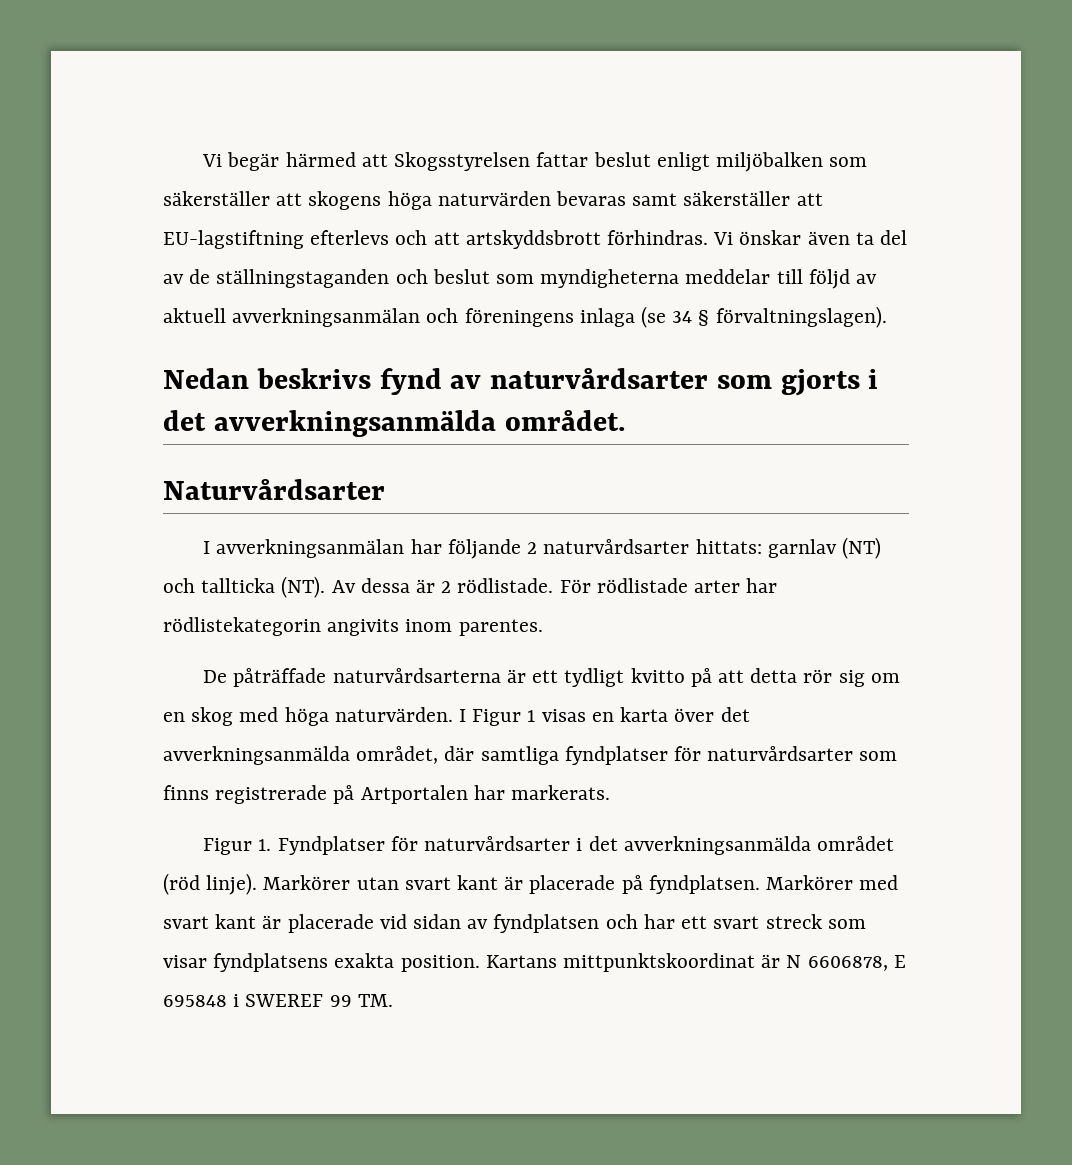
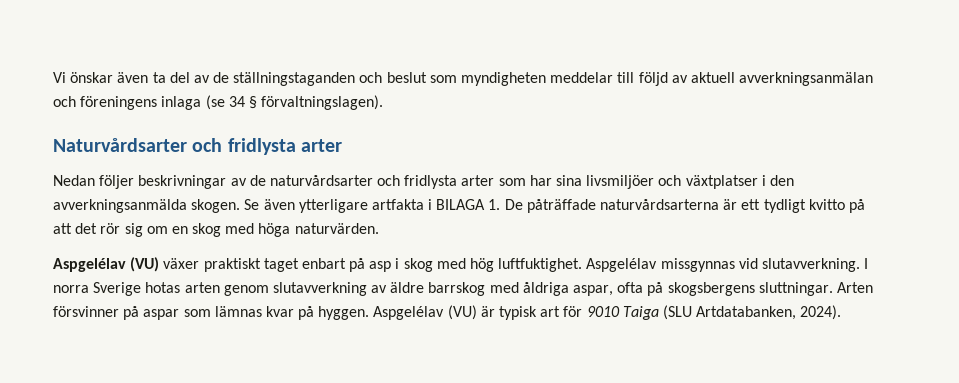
- Vi begär härmed att Skogsstyrelsen fattar beslut enligt miljöbalken som säkerställer att skogens höga naturvärden bevaras samt säkerställer att EU-lagstiftning efterlevs och att artskyddsbrott förhindras. Vi önskar även ta del av de ställningstaganden och beslut som myndigheterna meddelar till följd av aktuell avverkningsanmälan och föreningens inlaga (se 34 § förvaltningslagen).
+ Vi önskar även ta del av de ställningstaganden och beslut som myndigheten meddelar till följd av aktuell avverkningsanmälan och föreningens inlaga (se 34 § förvaltningslagen).
- Nedan beskrivs fynd av naturvårdsarter som gjorts i det avverkningsanmälda området.
- Naturvårdsarter
- I avverkningsanmälan har följande 2 naturvårdsarter hittats: garnlav (NT) och tallticka (NT). Av dessa är 2 rödlistade. För rödlistade arter har rödlistekategorin angivits inom parentes.
- De påträffade naturvårdsarterna är ett tydligt kvitto på att detta rör sig om en skog med höga naturvärden. I Figur 1 visas en karta över det avverkningsanmälda området, där samtliga fyndplatser för naturvårdsarter som finns registrerade på Artportalen har markerats.
- Figur 1. Fyndplatser för naturvårdsarter i det avverkningsanmälda området (röd linje). Markörer utan svart kant är placerade på fyndplatsen. Markörer med svart kant är placerade vid sidan av fyndplatsen och har ett svart streck som visar fyndplatsens exakta position. Kartans mittpunktskoordinat är N 6606878, E 695848 i SWEREF 99 TM.
+ Naturvårdsarter och fridlysta arter
+ Nedan följer beskrivningar av de naturvårdsarter och fridlysta arter som har sina livsmiljöer och växtplatser i den avverkningsanmälda skogen. Se även ytterligare artfakta i BILAGA 1. De påträffade naturvårdsarterna är ett tydligt kvitto på att det rör sig om en skog med höga naturvärden.
+ Aspgelélav (VU) växer praktiskt taget enbart på asp i skog med hög luftfuktighet. Aspgelélav missgynnas vid slutavverkning. I norra Sverige hotas arten genom slutavverkning av äldre barrskog med åldriga aspar, ofta på skogsbergens sluttningar. Arten försvinner på aspar som lämnas kvar på hyggen. Aspgelélav (VU) är typisk art för 9010 Taiga (SLU Artdatabanken, 2024).

